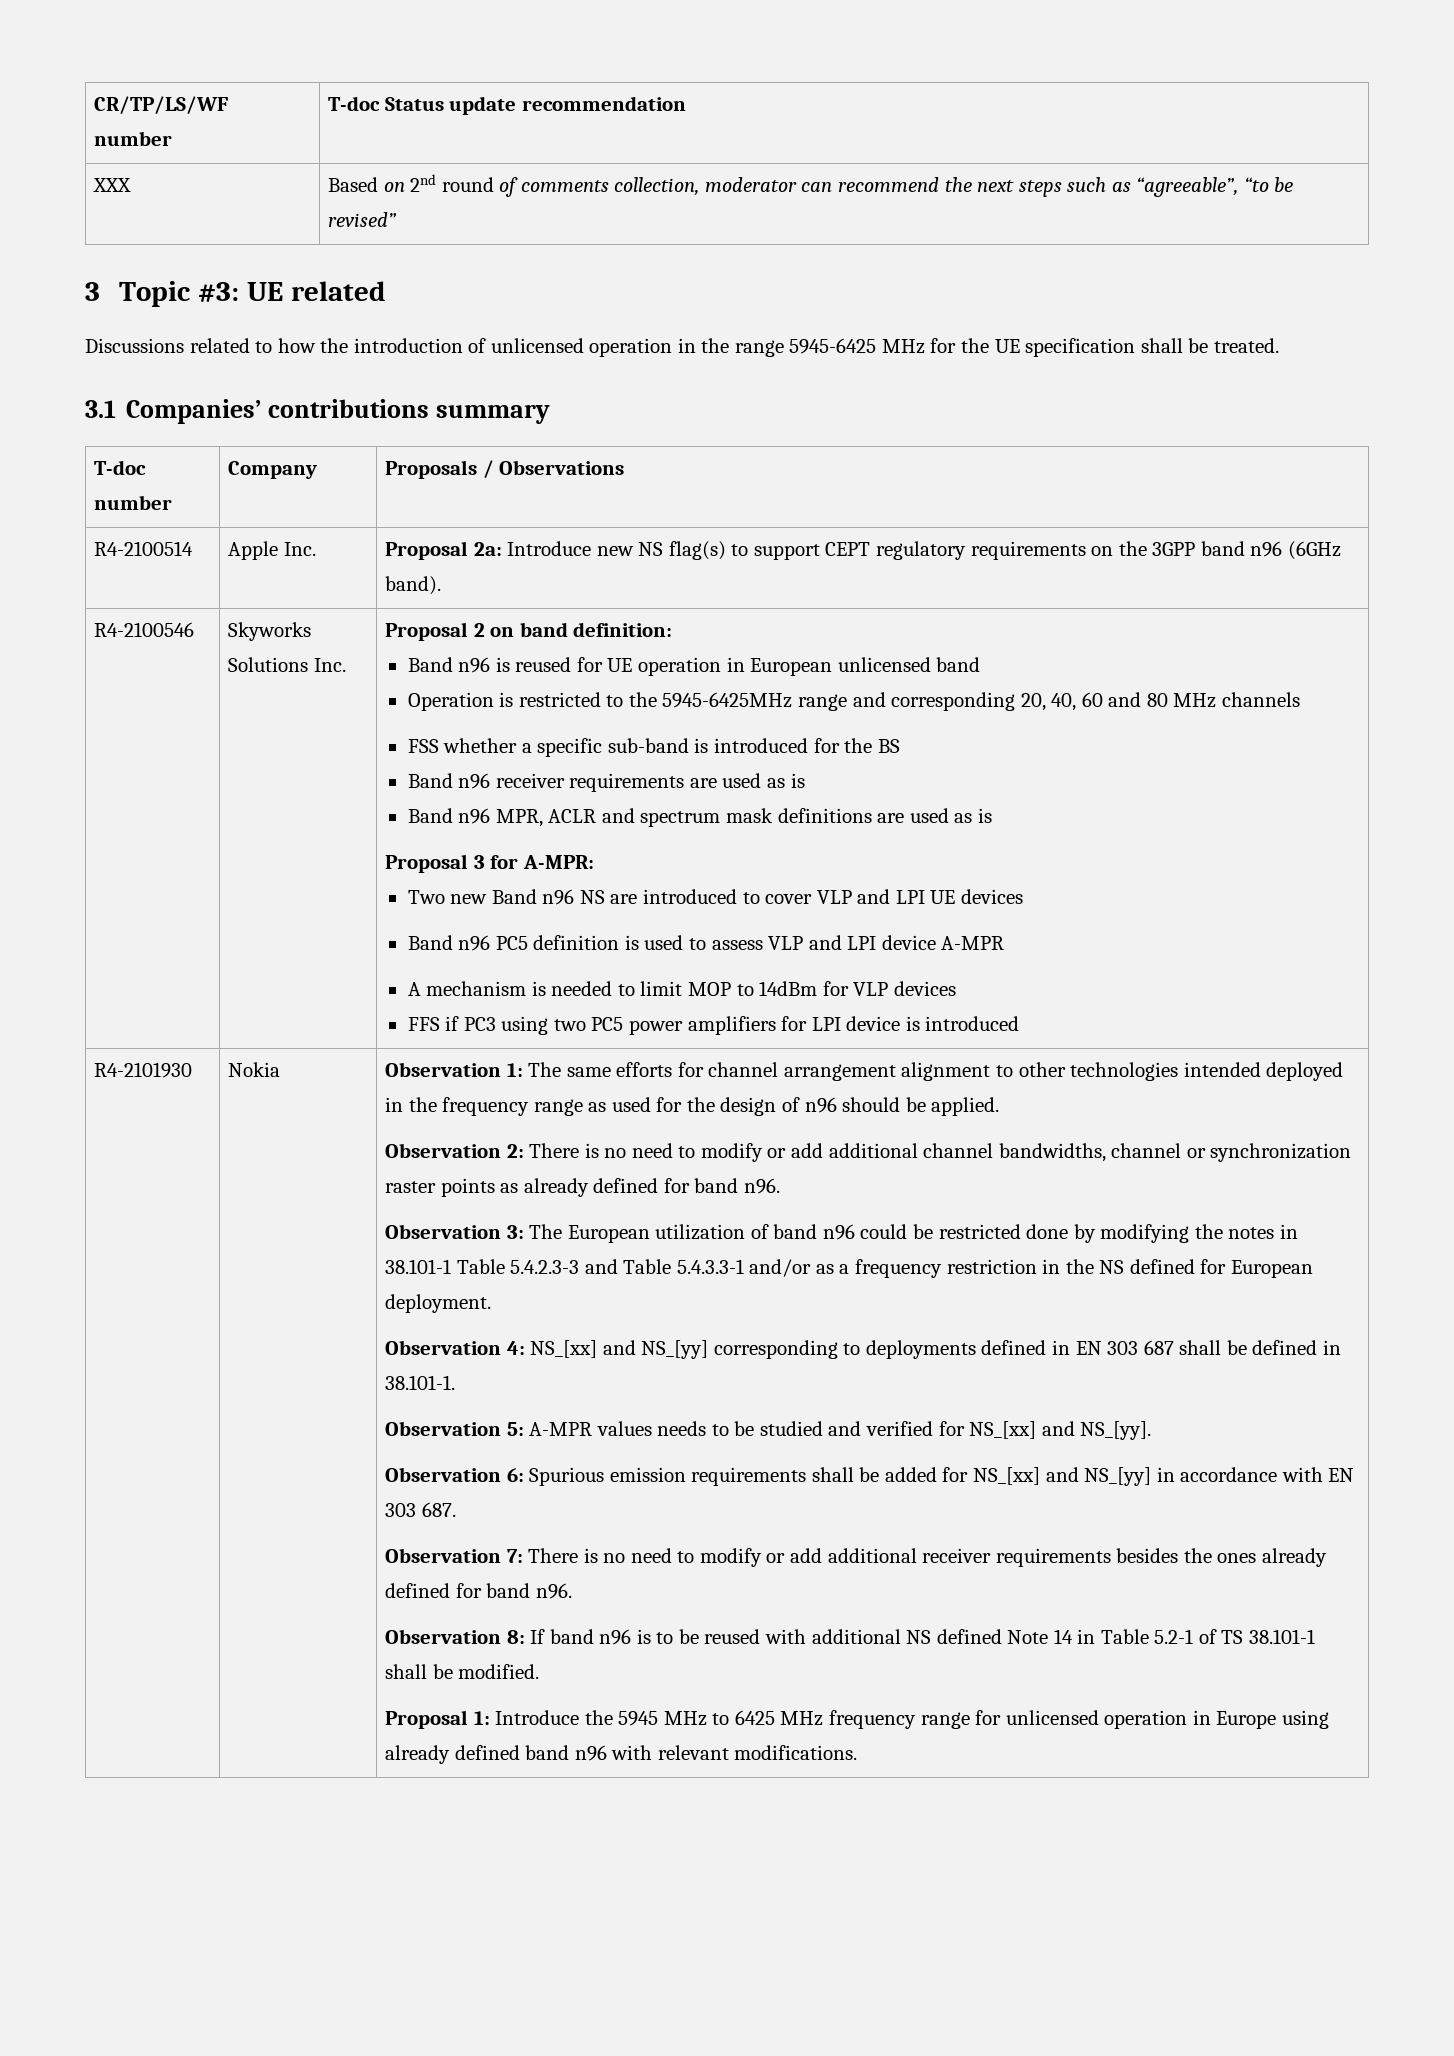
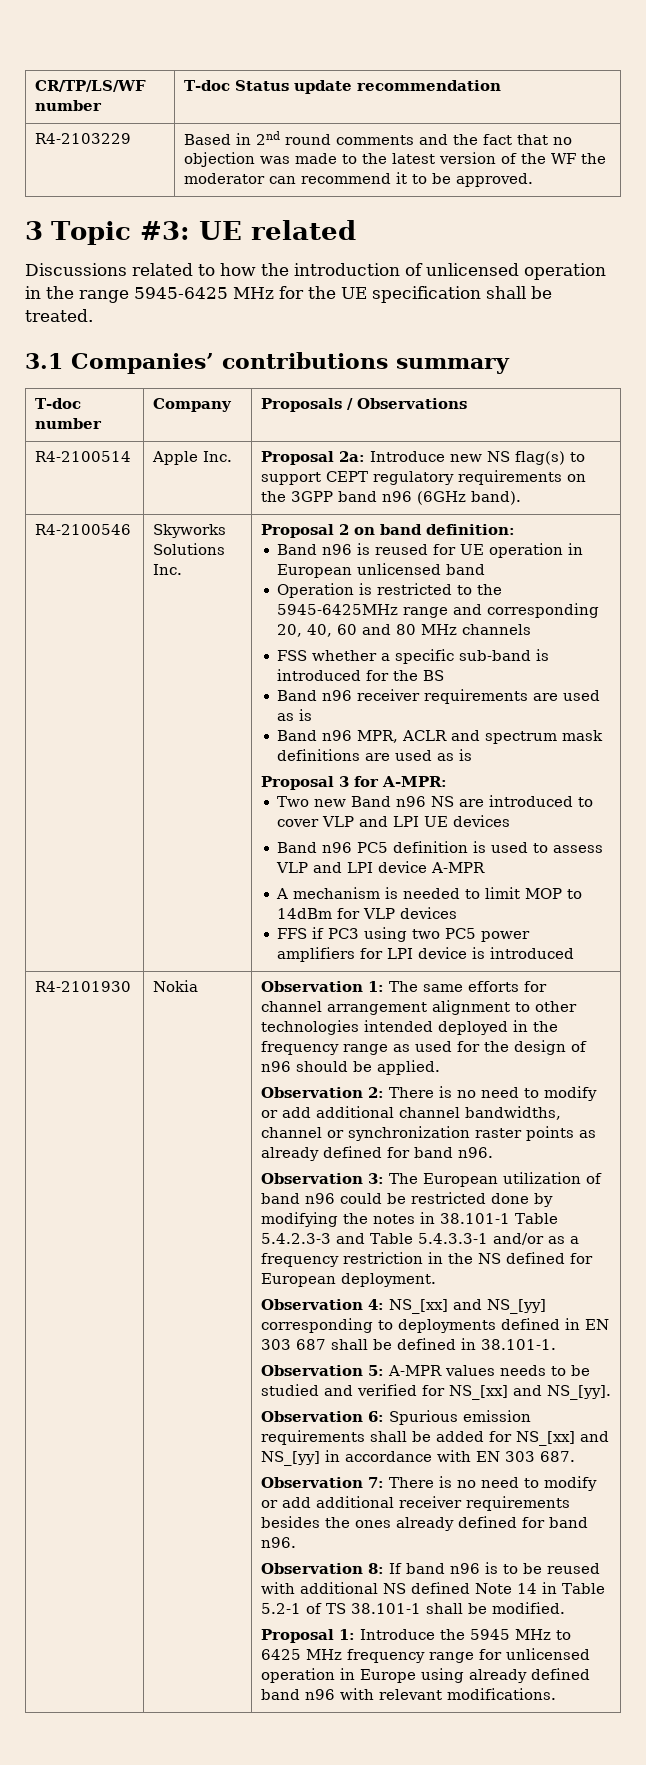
- XXX | Based on 2nd round of comments collection, moderator can recommend the next steps such as “agreeable”, “to be revised”
+ R4-2103229 | Based in 2nd round comments and the fact that no objection was made to the latest version of the WF the moderator can recommend it to be approved.

